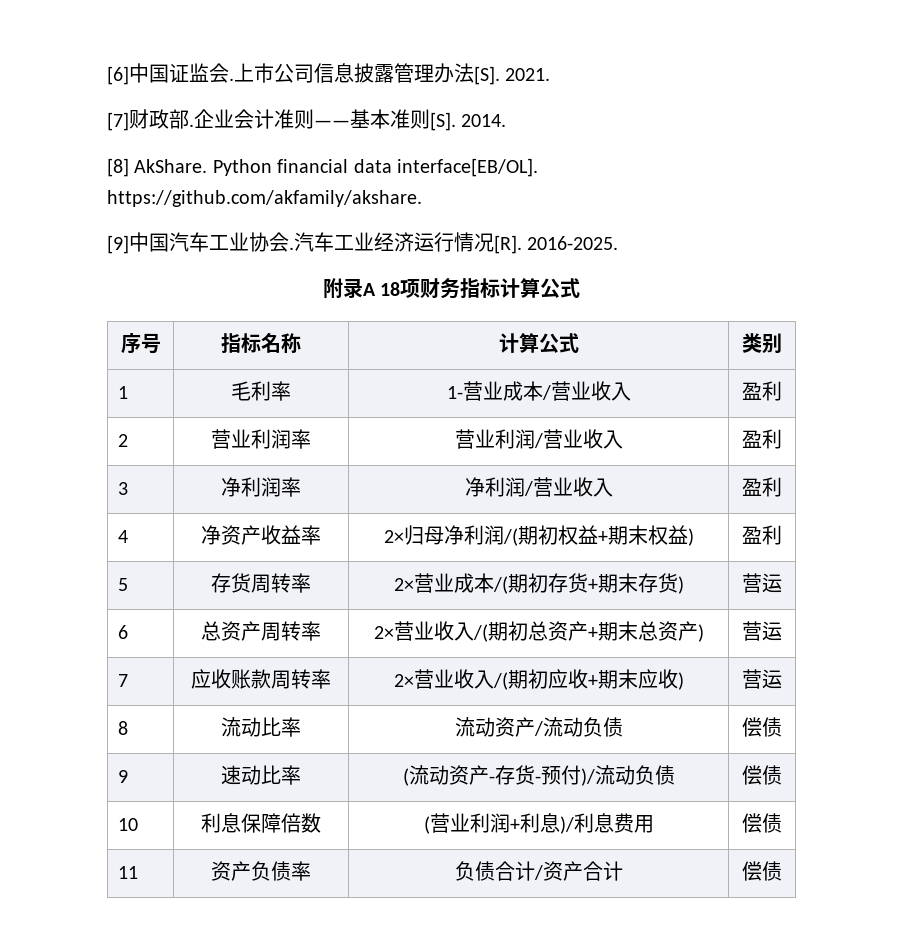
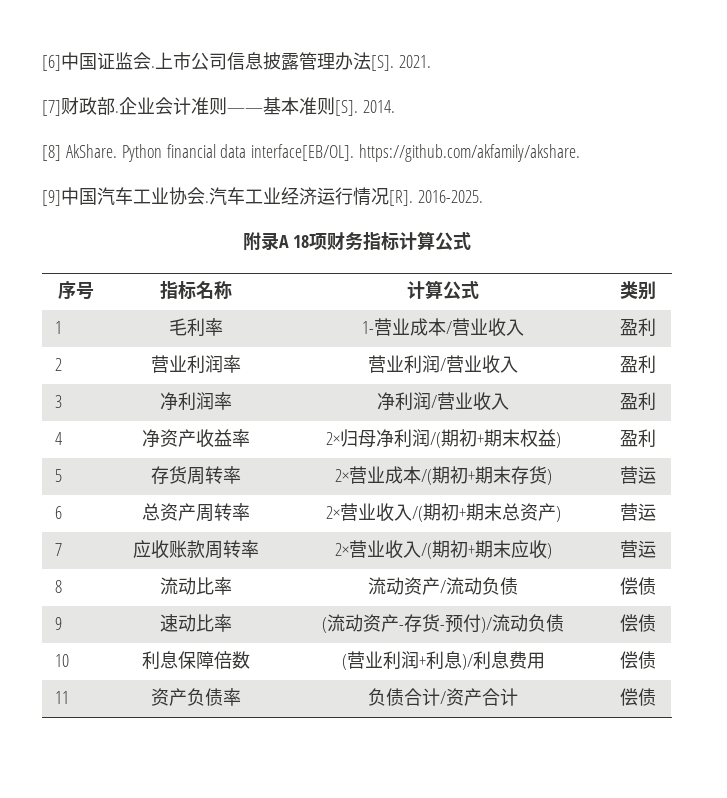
- 4 | 净资产收益率 | 2×归母净利润/(期初权益+期末权益) | 盈利
+ 4 | 净资产收益率 | 2×归母净利润/(期初+期末权益) | 盈利
- 5 | 存货周转率 | 2×营业成本/(期初存货+期末存货) | 营运
+ 5 | 存货周转率 | 2×营业成本/(期初+期末存货) | 营运
- 6 | 总资产周转率 | 2×营业收入/(期初总资产+期末总资产) | 营运
+ 6 | 总资产周转率 | 2×营业收入/(期初+期末总资产) | 营运
- 7 | 应收账款周转率 | 2×营业收入/(期初应收+期末应收) | 营运
+ 7 | 应收账款周转率 | 2×营业收入/(期初+期末应收) | 营运

